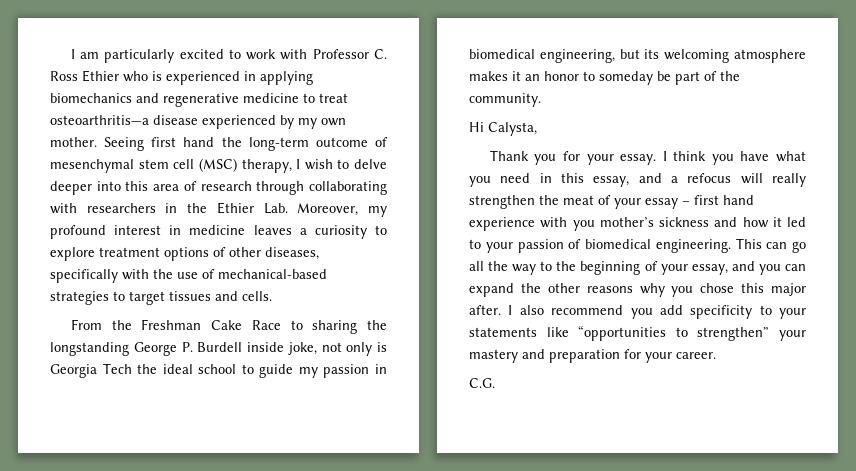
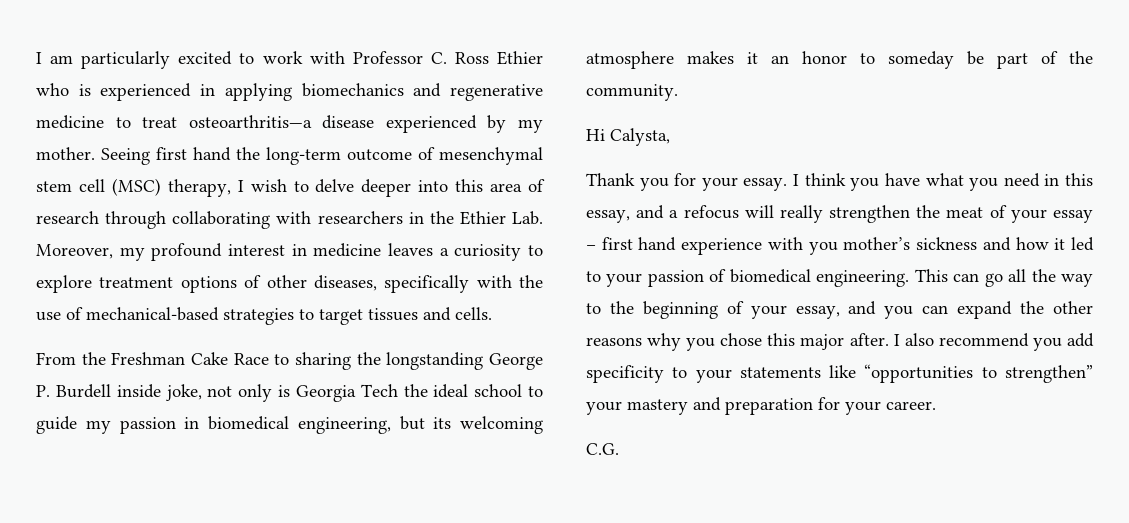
- I am particularly excited to work with Professor C. Ross Ethier who is experienced in applying biomechanics and regenerative medicine to treat osteoarthritis—a disease experienced by my own mother.
+ I am particularly excited to work with Professor C. Ross Ethier who is experienced in applying biomechanics and regenerative medicine to treat osteoarthritis—a disease experienced by my mother.

